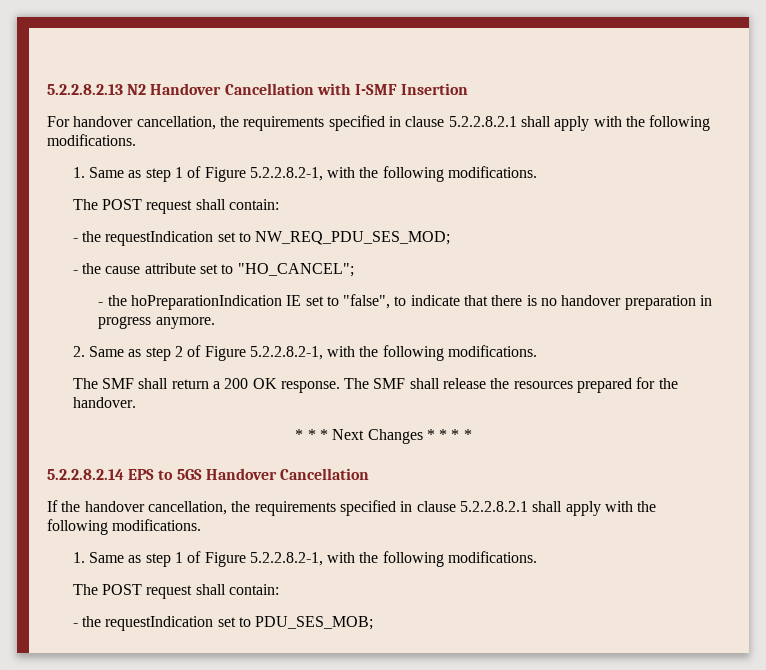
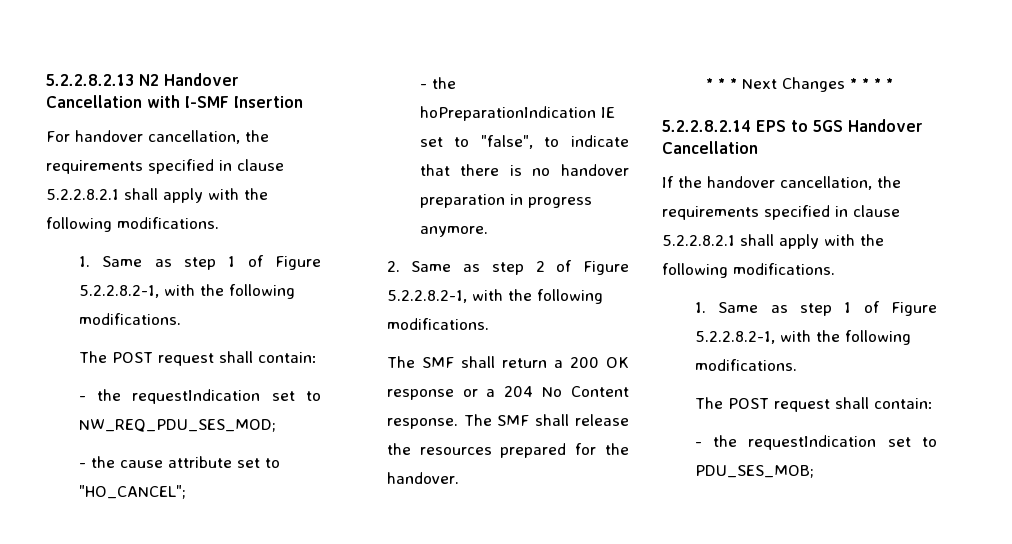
- The SMF shall return a 200 OK response.
+ The SMF shall return a 200 OK response or a 204 No Content response.

